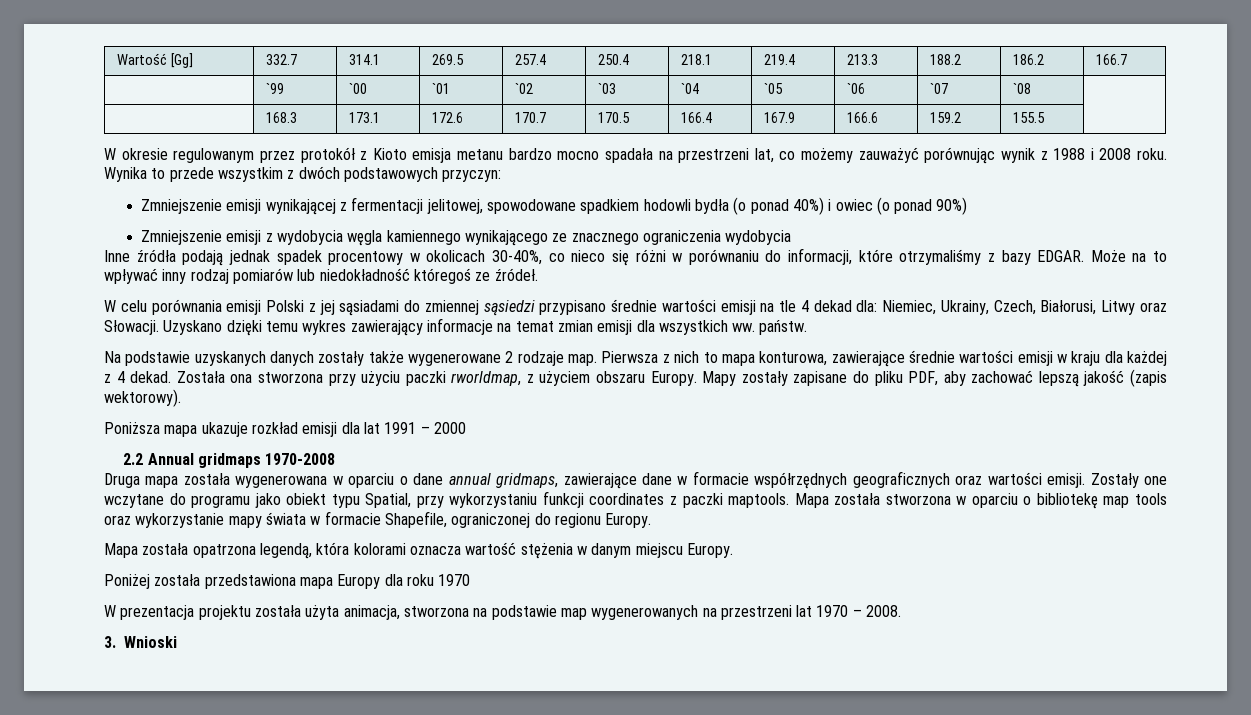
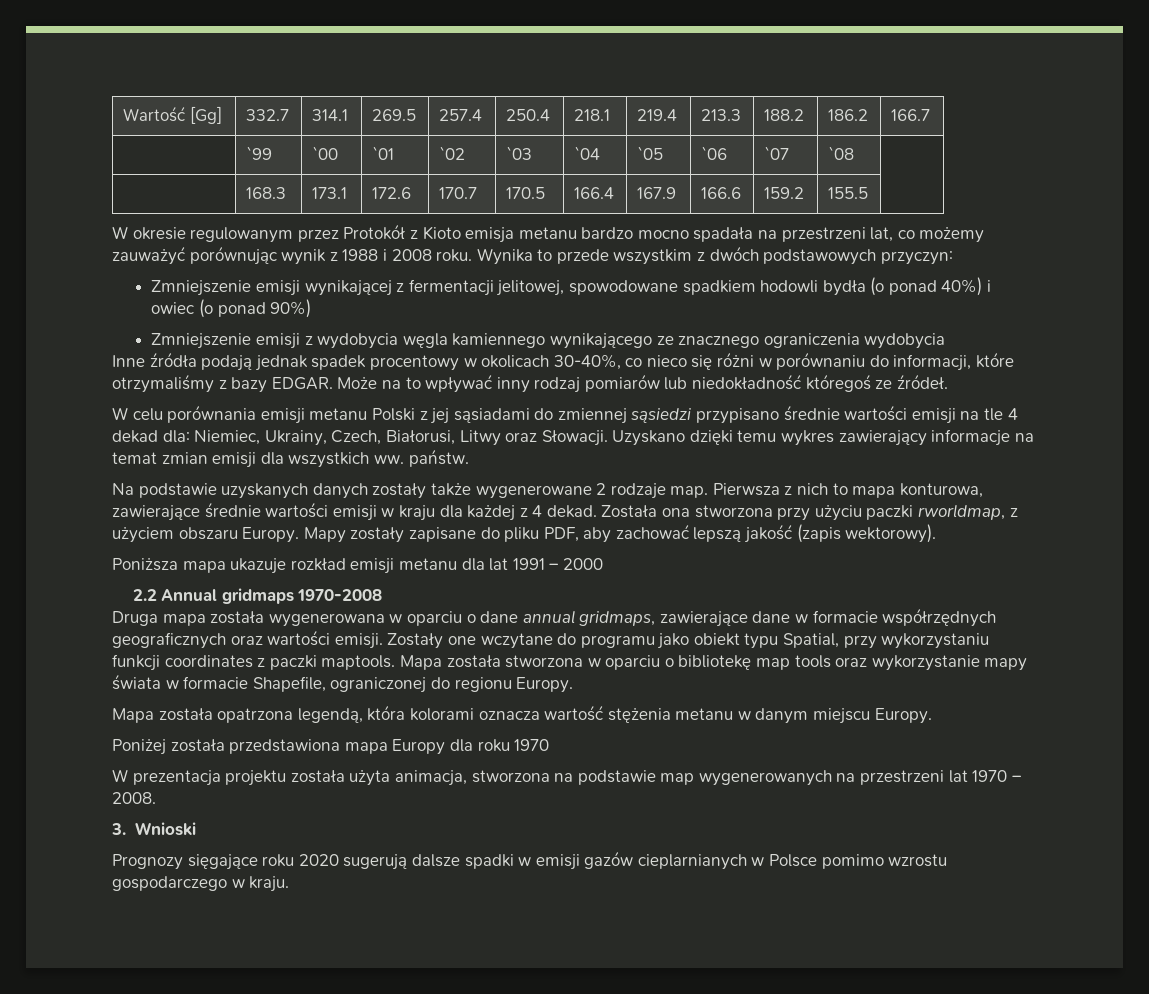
- W okresie regulowanym przez protokół z Kioto emisja metanu bardzo mocno spadała na przestrzeni lat, co możemy zauważyć porównując wynik z 1988 i 2008 roku.
+ W okresie regulowanym przez Protokół z Kioto emisja metanu bardzo mocno spadała na przestrzeni lat, co możemy zauważyć porównując wynik z 1988 i 2008 roku.
- W celu porównania emisji Polski z jej sąsiadami do zmiennej sąsiedzi przypisano średnie wartości emisji na tle 4 dekad dla: Niemiec, Ukrainy, Czech, Białorusi, Litwy oraz Słowacji.
+ W celu porównania emisji metanu Polski z jej sąsiadami do zmiennej sąsiedzi przypisano średnie wartości emisji na tle 4 dekad dla: Niemiec, Ukrainy, Czech, Białorusi, Litwy oraz Słowacji.
- Poniższa mapa ukazuje rozkład emisji dla lat 1991 – 2000
+ Poniższa mapa ukazuje rozkład emisji metanu dla lat 1991 – 2000
- Mapa została opatrzona legendą, która kolorami oznacza wartość stężenia w danym miejscu Europy.
+ Mapa została opatrzona legendą, która kolorami oznacza wartość stężenia metanu w danym miejscu Europy.
+ Prognozy sięgające roku 2020 sugerują dalsze spadki w emisji gazów cieplarnianych w Polsce pomimo wzrostu gospodarczego w kraju.

